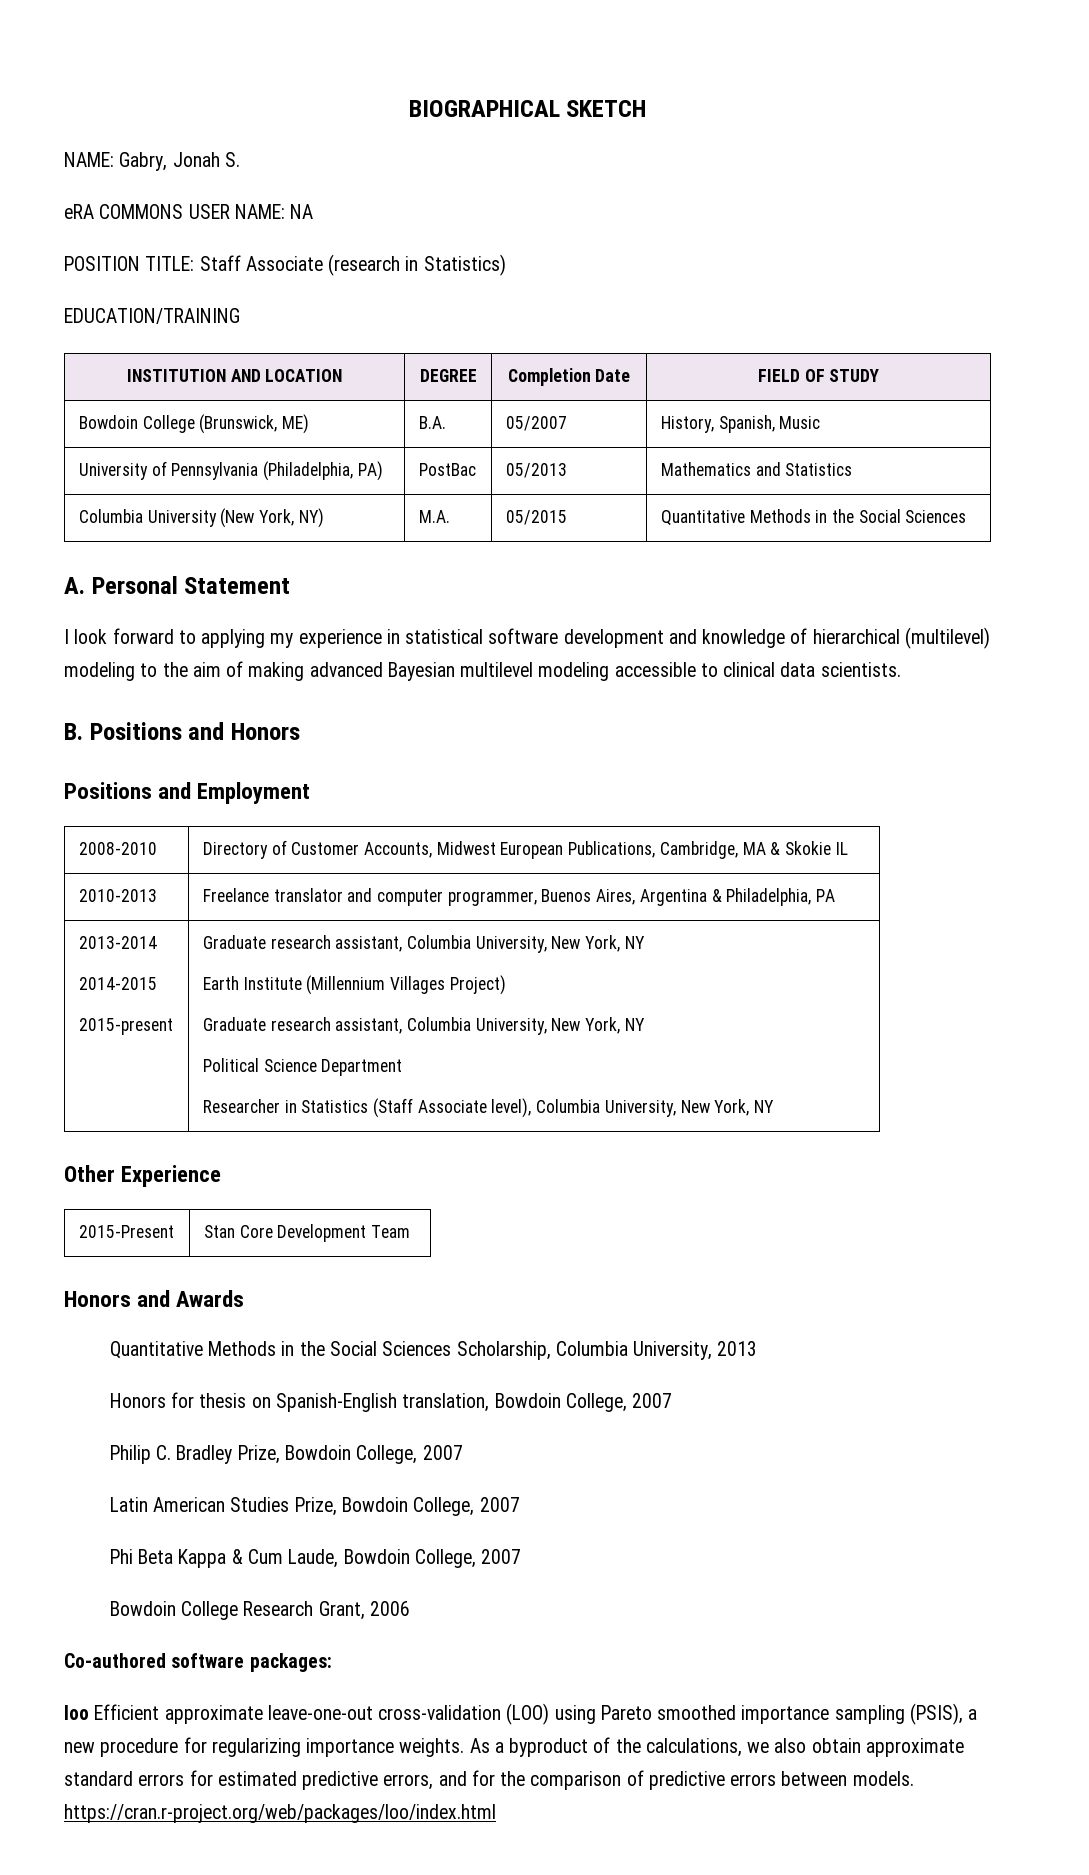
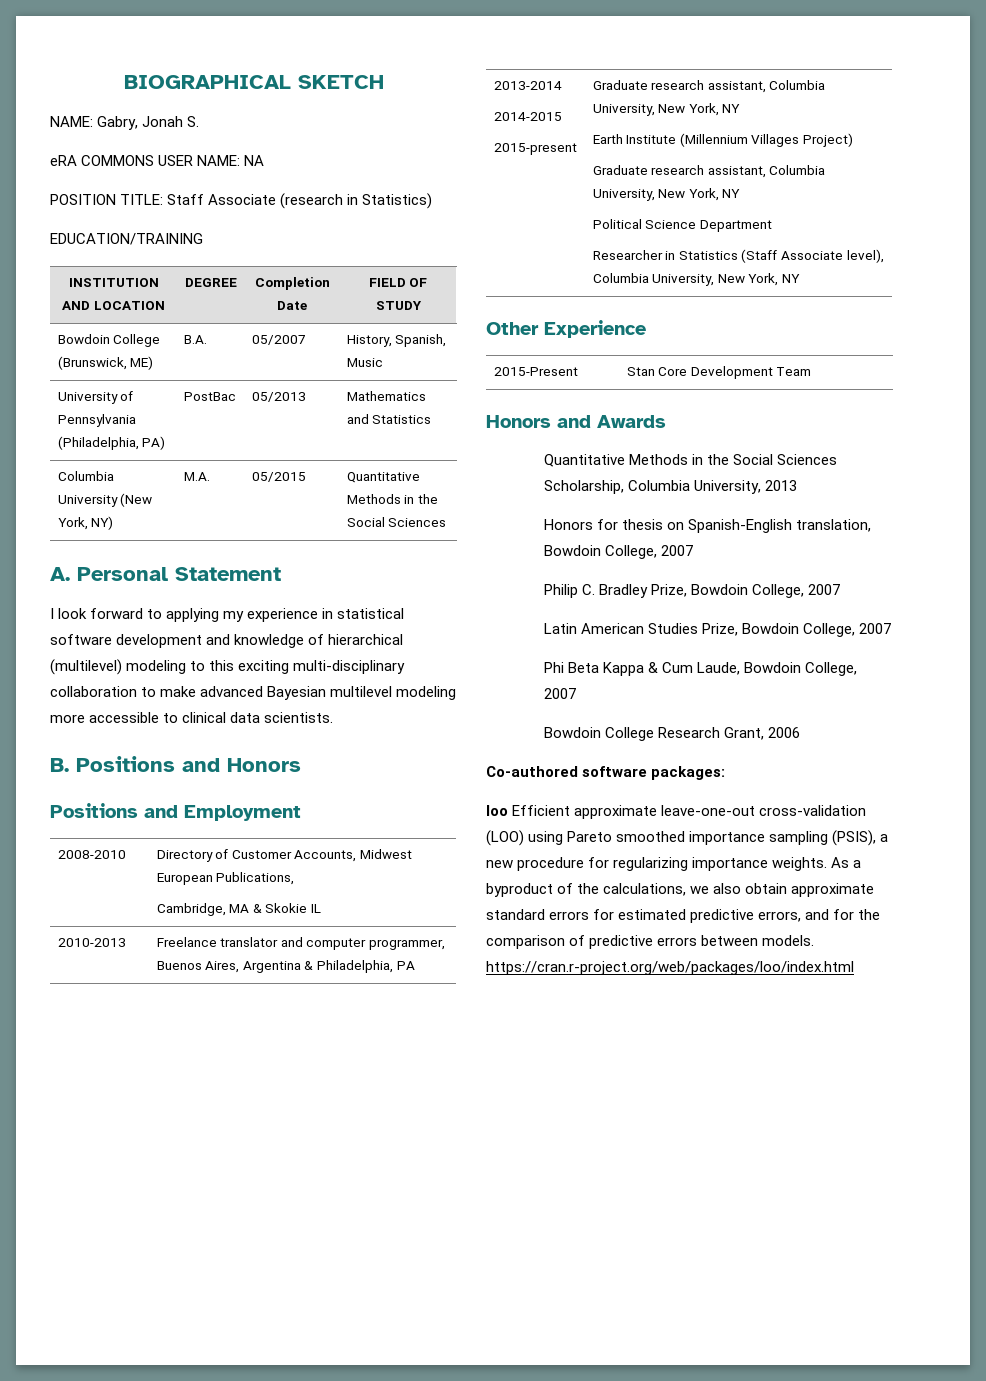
- I look forward to applying my experience in statistical software development and knowledge of hierarchical (multilevel) modeling to the aim of making advanced Bayesian multilevel modeling accessible to clinical data scientists.
+ I look forward to applying my experience in statistical software development and knowledge of hierarchical (multilevel) modeling to this exciting multi-disciplinary collaboration to make advanced Bayesian multilevel modeling more accessible to clinical data scientists.
- 2008-2010 | Directory of Customer Accounts, Midwest European Publications, Cambridge, MA & Skokie IL
+ 2008-2010 | Directory of Customer Accounts, Midwest European Publications,
+ Cambridge, MA & Skokie IL

